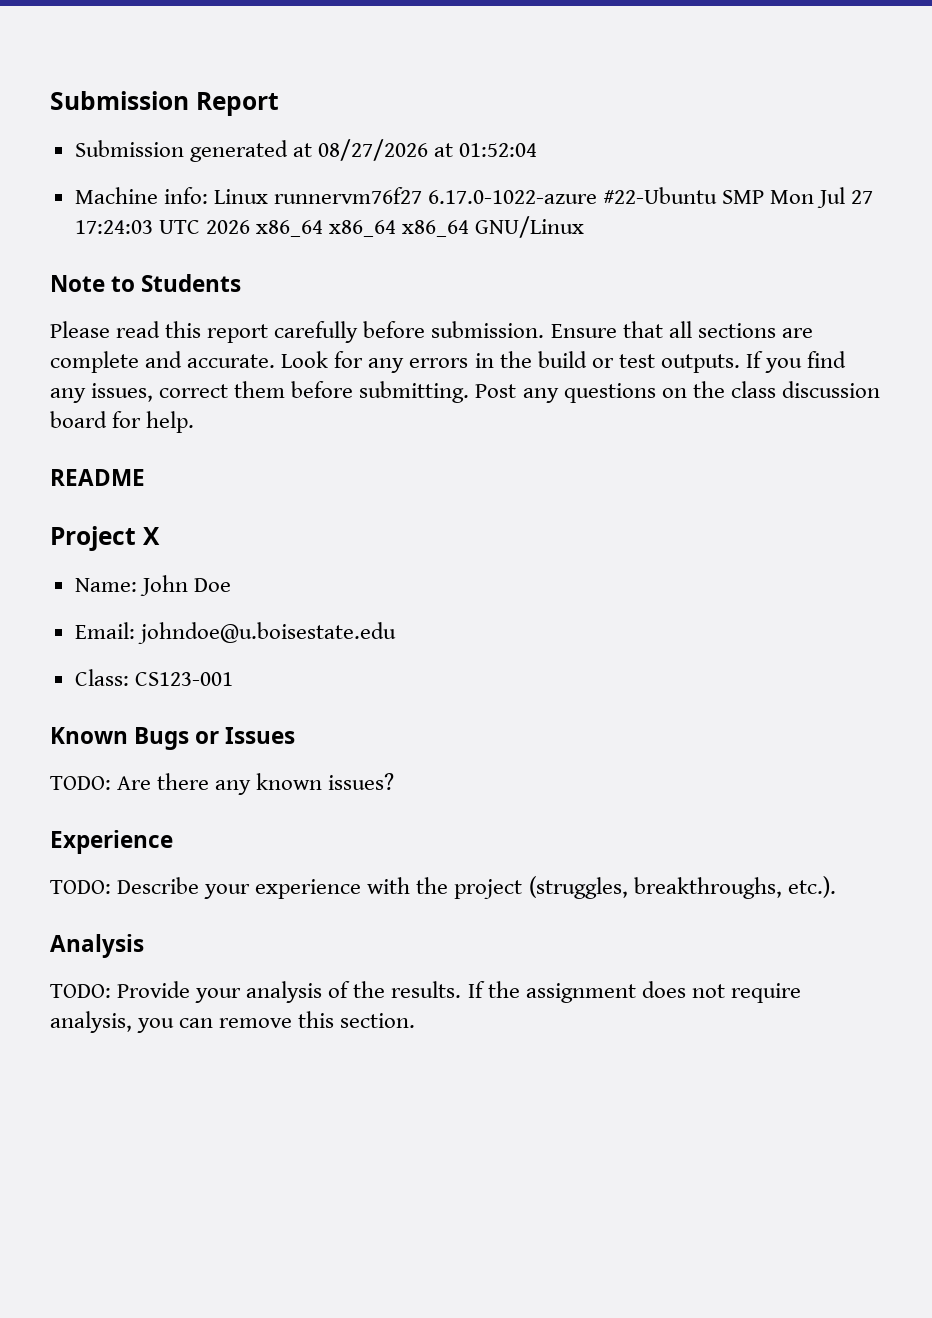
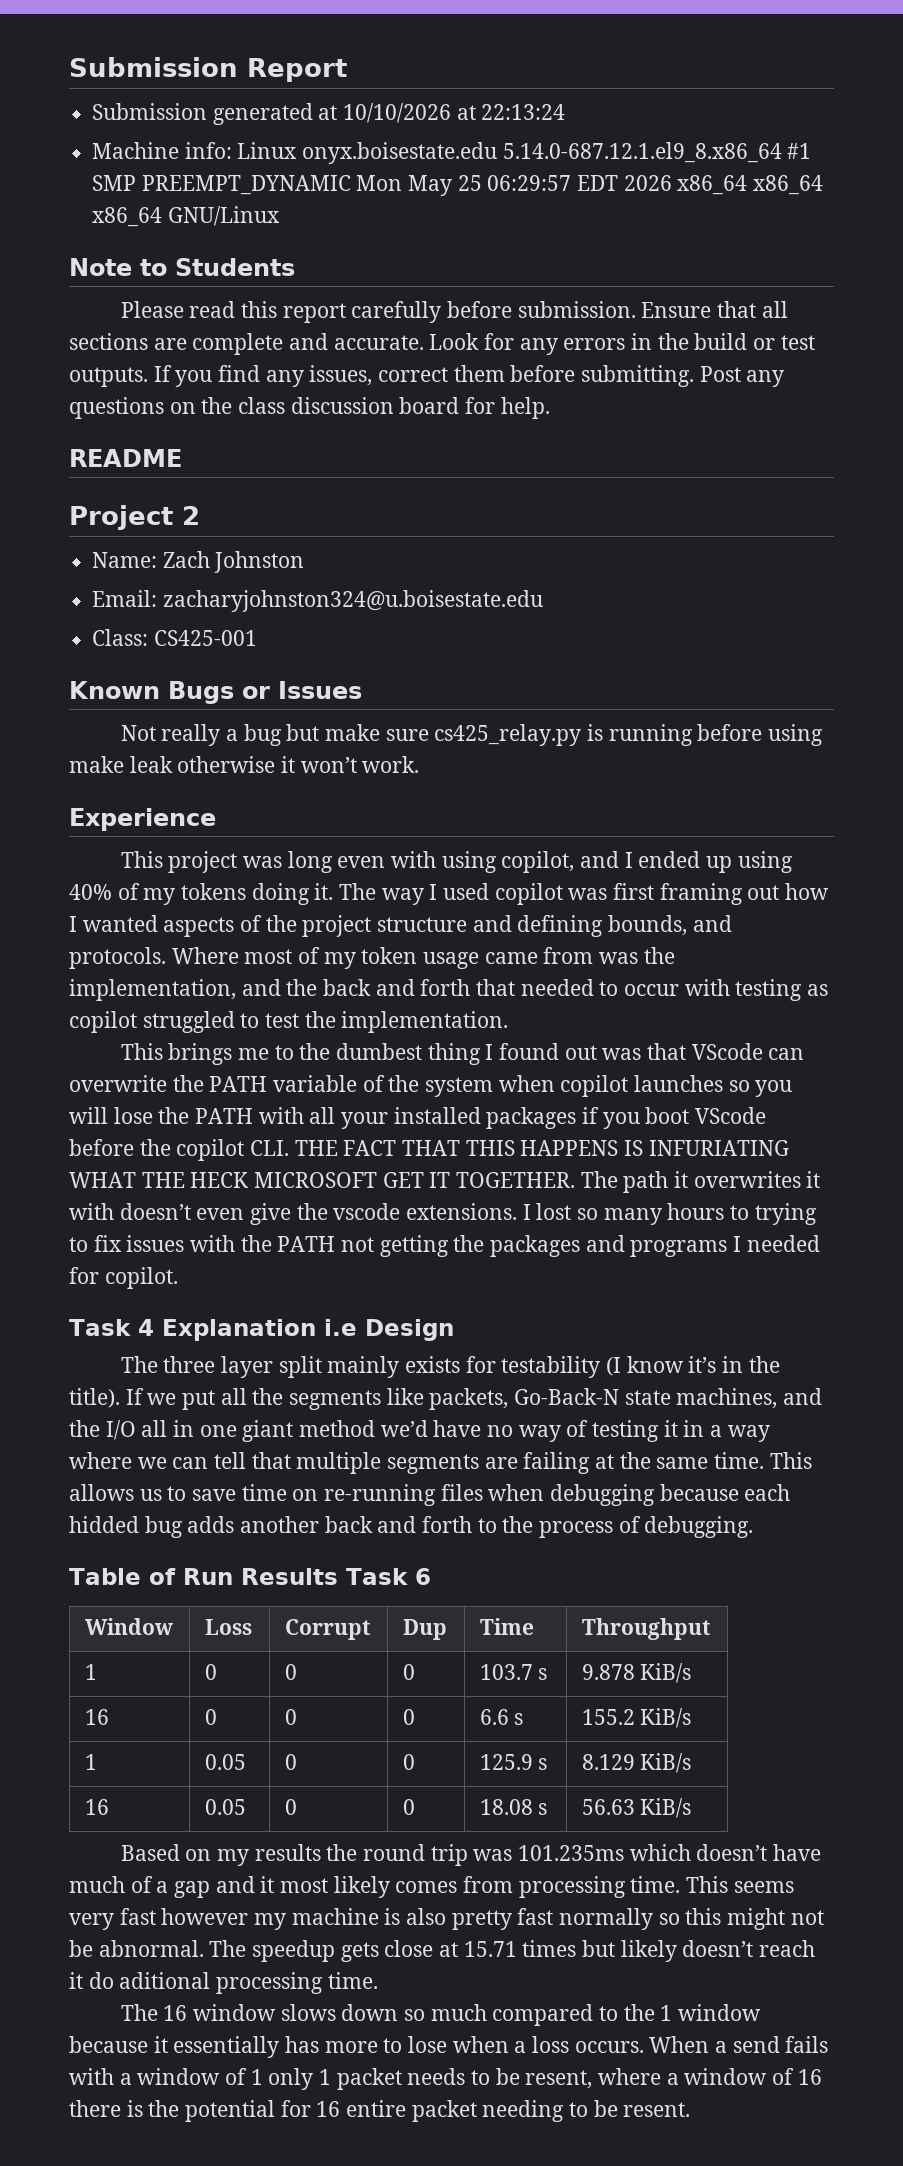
- Submission generated at 08/27/2026 at 01:52:04
+ Submission generated at 10/10/2026 at 22:13:24
- Machine info: Linux runnervm76f27 6.17.0-1022-azure #22-Ubuntu SMP Mon Jul 27 17:24:03 UTC 2026 x86_64 x86_64 x86_64 GNU/Linux
+ Machine info: Linux onyx.boisestate.edu 5.14.0-687.12.1.el9_8.x86_64 #1 SMP PREEMPT_DYNAMIC Mon May 25 06:29:57 EDT 2026 x86_64 x86_64 x86_64 GNU/Linux
- Project X
+ Project 2
- Name: John Doe
+ Name: Zach Johnston
- Email: johndoe@u.boisestate.edu
+ Email: zacharyjohnston324@u.boisestate.edu
- Class: CS123-001
+ Class: CS425-001
- TODO: Are there any known issues?
+ Not really a bug but make sure cs425_relay.py is running before using make leak otherwise it won’t work.
  Experience
- TODO: Describe your experience with the project (struggles, breakthroughs, etc.).
- Analysis
- TODO: Provide your analysis of the results. If the assignment does not require analysis, you can remove this section.
+ This project was long even with using copilot, and I ended up using 40% of my tokens doing it. The way I used copilot was first framing out how I wanted aspects of the project structure and defining bounds, and protocols. Where most of my token usage came from was the implementation, and the back and forth that needed to occur with testing as copilot struggled to test the implementation.
+ This brings me to the dumbest thing I found out was that VScode can overwrite the PATH variable of the system when copilot launches so you will lose the PATH with all your installed packages if you boot VScode before the copilot CLI. THE FACT THAT THIS HAPPENS IS INFURIATING WHAT THE HECK MICROSOFT GET IT TOGETHER. The path it overwrites it with doesn’t even give the vscode extensions. I lost so many hours to trying to fix issues with the PATH not getting the packages and programs I needed for copilot.
+ Task 4 Explanation i.e Design
+ The three layer split mainly exists for testability (I know it’s in the title). If we put all the segments like packets, Go-Back-N state machines, and the I/O all in one giant method we’d have no way of testing it in a way where we can tell that multiple segments are failing at the same time. This allows us to save time on re-running files when debugging because each hidded bug adds another back and forth to the process of debugging.
+ Table of Run Results Task 6
+ Window | Loss | Corrupt | Dup | Time | Throughput
+ 1 | 0 | 0 | 0 | 103.7 s | 9.878 KiB/s
+ 16 | 0 | 0 | 0 | 6.6 s | 155.2 KiB/s
+ 1 | 0.05 | 0 | 0 | 125.9 s | 8.129 KiB/s
+ 16 | 0.05 | 0 | 0 | 18.08 s | 56.63 KiB/s
+ Based on my results the round trip was 101.235ms which doesn’t have much of a gap and it most likely comes from processing time. This seems very fast however my machine is also pretty fast normally so this might not be abnormal. The speedup gets close at 15.71 times but likely doesn’t reach it do aditional processing time.
+ The 16 window slows down so much compared to the 1 window because it essentially has more to lose when a loss occurs. When a send fails with a window of 1 only 1 packet needs to be resent, where a window of 16 there is the potential for 16 entire packet needing to be resent.

